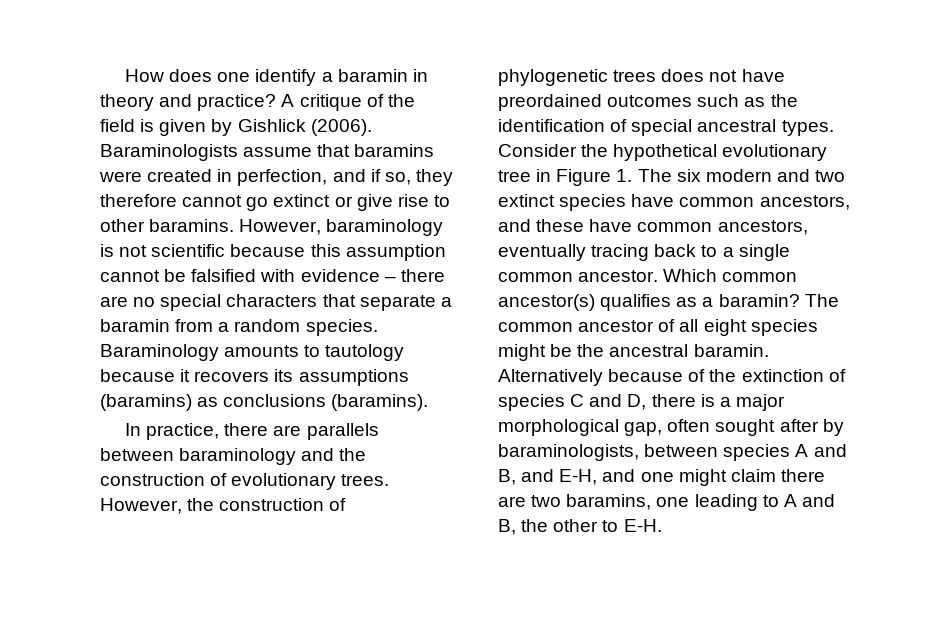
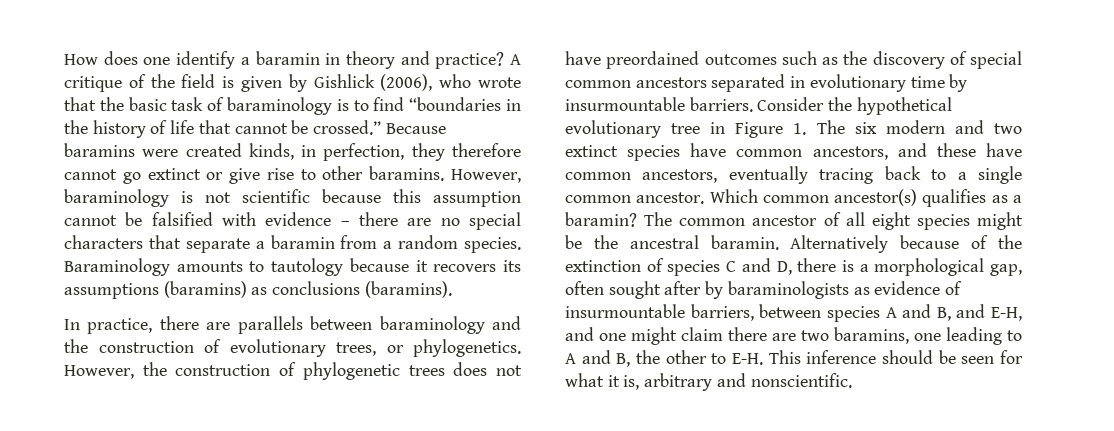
- A critique of the field is given by Gishlick (2006). Baraminologists assume that baramins were created in perfection, and if so, they therefore cannot go extinct or give rise to other baramins.
+ A critique of the field is given by Gishlick (2006), who wrote that the basic task of baraminology is to find “boundaries in the history of life that cannot be crossed.” Because baramins were created kinds, in perfection, they therefore cannot go extinct or give rise to other baramins.
- In practice, there are parallels between baraminology and the construction of evolutionary trees.
+ In practice, there are parallels between baraminology and the construction of evolutionary trees, or phylogenetics.
- However, the construction of phylogenetic trees does not have preordained outcomes such as the identification of special ancestral types.
+ However, the construction of phylogenetic trees does not have preordained outcomes such as the discovery of special common ancestors separated in evolutionary time by insurmountable barriers.
- Alternatively because of the extinction of species C and D, there is a major morphological gap, often sought after by baraminologists, between species A and B, and E-H, and one might claim there are two baramins, one leading to A and B, the other to E-H.
+ Alternatively because of the extinction of species C and D, there is a morphological gap, often sought after by baraminologists as evidence of insurmountable barriers, between species A and B, and E-H, and one might claim there are two baramins, one leading to A and B, the other to E-H. This inference should be seen for what it is, arbitrary and nonscientific.

